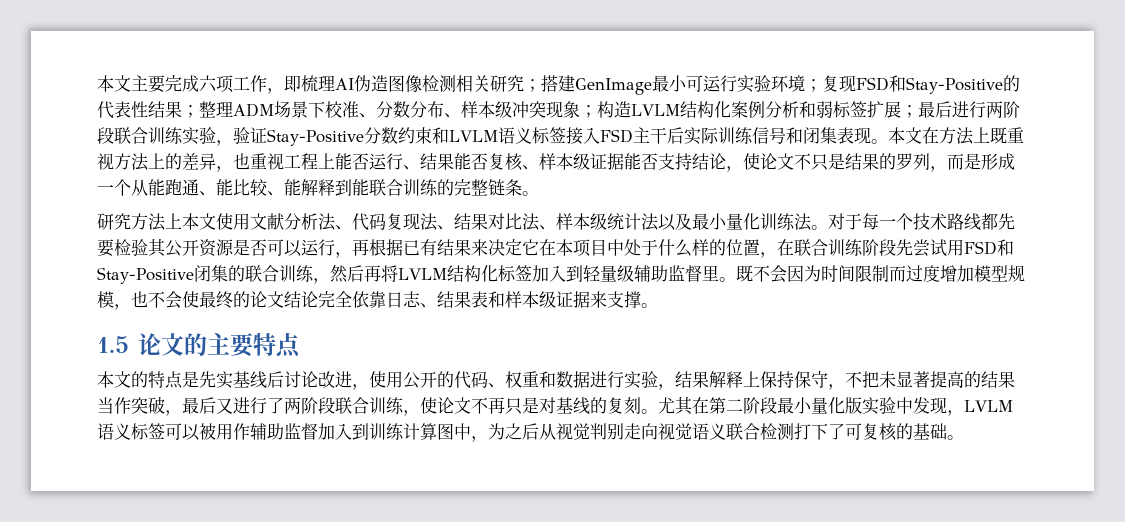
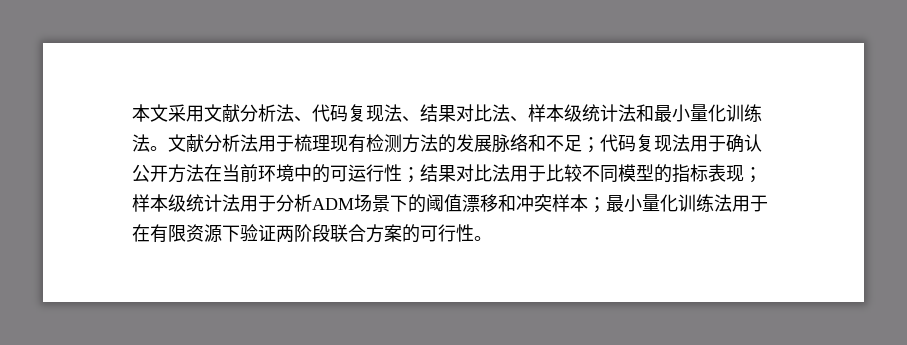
- 本文主要完成六项工作，即梳理AI伪造图像检测相关研究；搭建GenImage最小可运行实验环境；复现FSD和Stay-Positive的代表性结果；整理ADM场景下校准、分数分布、样本级冲突现象；构造LVLM结构化案例分析和弱标签扩展；最后进行两阶段联合训练实验，验证Stay-Positive分数约束和LVLM语义标签接入FSD主干后实际训练信号和闭集表现。本文在方法上既重视方法上的差异，也重视工程上能否运行、结果能否复核、样本级证据能否支持结论，使论文不只是结果的罗列，而是形成一个从能跑通、能比较、能解释到能联合训练的完整链条。
- 研究方法上本文使用文献分析法、代码复现法、结果对比法、样本级统计法以及最小量化训练法。
+ 本文采用文献分析法、代码复现法、结果对比法、样本级统计法和最小量化训练法。
- 对于每一个技术路线都先要检验其公开资源是否可以运行，再根据已有结果来决定它在本项目中处于什么样的位置，在联合训练阶段先尝试用FSD和Stay-Positive闭集的联合训练，然后再将LVLM结构化标签加入到轻量级辅助监督里。既不会因为时间限制而过度增加模型规模，也不会使最终的论文结论完全依靠日志、结果表和样本级证据来支撑。
- 1.5论文的主要特点
- 本文的特点是先实基线后讨论改进，使用公开的代码、权重和数据进行实验，结果解释上保持保守，不把未显著提高的结果当作突破，最后又进行了两阶段联合训练，使论文不再只是对基线的复刻。尤其在第二阶段最小量化版实验中发现，LVLM语义标签可以被用作辅助监督加入到训练计算图中，为之后从视觉判别走向视觉语义联合检测打下了可复核的基础。
+ 文献分析法用于梳理现有检测方法的发展脉络和不足；代码复现法用于确认公开方法在当前环境中的可运行性；结果对比法用于比较不同模型的指标表现；样本级统计法用于分析ADM场景下的阈值漂移和冲突样本；最小量化训练法用于在有限资源下验证两阶段联合方案的可行性。

